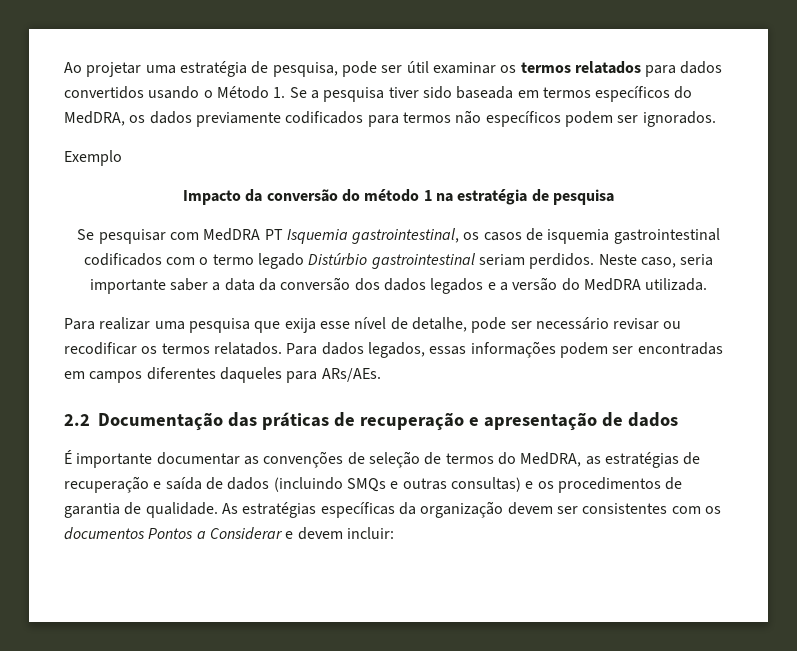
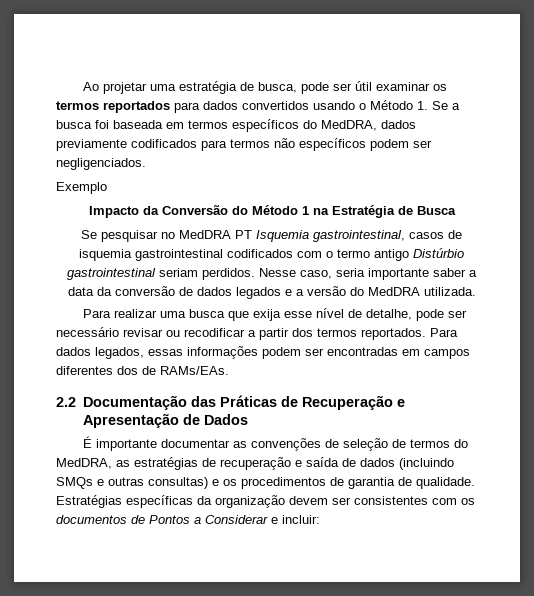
- Ao projetar uma estratégia de pesquisa, pode ser útil examinar os termos relatados para dados convertidos usando o Método 1. Se a pesquisa tiver sido baseada em termos específicos do MedDRA, os dados previamente codificados para termos não específicos podem ser ignorados.
+ Ao projetar uma estratégia de busca, pode ser útil examinar os termos reportados para dados convertidos usando o Método 1. Se a busca foi baseada em termos específicos do MedDRA, dados previamente codificados para termos não específicos podem ser negligenciados.
- Impacto da conversão do método 1 na estratégia de pesquisa
+ Impacto da Conversão do Método 1 na Estratégia de Busca
- Se pesquisar com MedDRA PT Isquemia gastrointestinal, os casos de isquemia gastrointestinal codificados com o termo legado Distúrbio gastrointestinal seriam perdidos.
+ Se pesquisar no MedDRA PT Isquemia gastrointestinal, casos de isquemia gastrointestinal codificados com o termo antigo Distúrbio gastrointestinal seriam perdidos.
- Neste caso, seria importante saber a data da conversão dos dados legados e a versão do MedDRA utilizada.
+ Nesse caso, seria importante saber a data da conversão de dados legados e a versão do MedDRA utilizada.
- Para realizar uma pesquisa que exija esse nível de detalhe, pode ser necessário revisar ou recodificar os termos relatados.
+ Para realizar uma busca que exija esse nível de detalhe, pode ser necessário revisar ou recodificar a partir dos termos reportados.
- Para dados legados, essas informações podem ser encontradas em campos diferentes daqueles para ARs/AEs.
+ Para dados legados, essas informações podem ser encontradas em campos diferentes dos de RAMs/EAs.
- 2.2 Documentação das práticas de recuperação e apresentação de dados
+ 2.2 Documentação das Práticas de Recuperação e Apresentação de Dados
- As estratégias específicas da organização devem ser consistentes com os documentos Pontos a Considerar e devem incluir:
+ Estratégias específicas da organização devem ser consistentes com os documentos de Pontos a Considerar e incluir:

